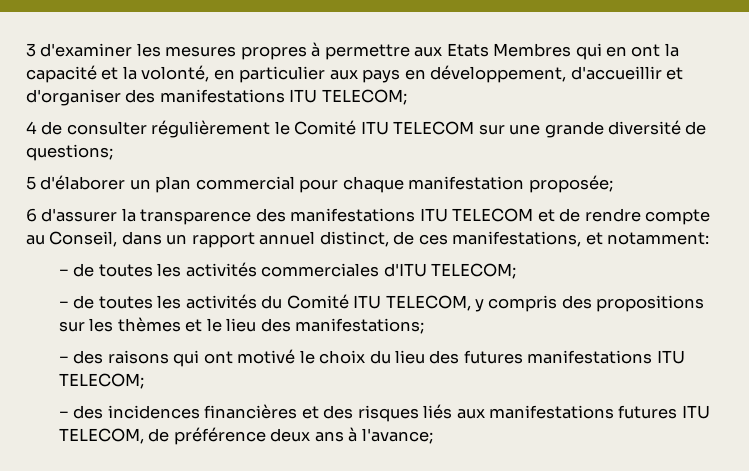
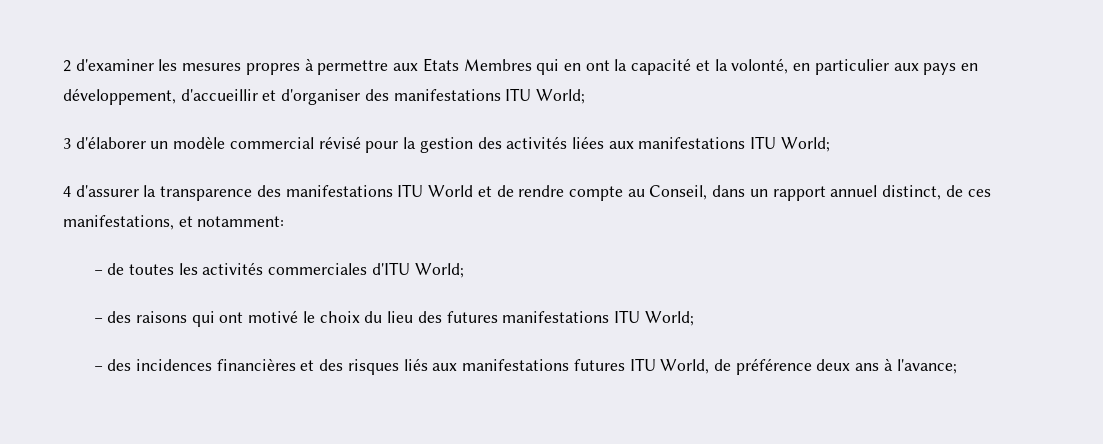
- 3 d'examiner les mesures propres à permettre aux Etats Membres qui en ont la capacité et la volonté, en particulier aux pays en développement, d'accueillir et d'organiser des manifestations ITU TELECOM;
- 4 de consulter régulièrement le Comité ITU TELECOM sur une grande diversité de questions;
- 5 d'élaborer un plan commercial pour chaque manifestation proposée;
- 6 d'assurer la transparence des manifestations ITU TELECOM et de rendre compte au Conseil, dans un rapport annuel distinct, de ces manifestations, et notamment:
+ 2 d'examiner les mesures propres à permettre aux Etats Membres qui en ont la capacité et la volonté, en particulier aux pays en développement, d'accueillir et d'organiser des manifestations ITU World;
+ 3 d'élaborer un modèle commercial révisé pour la gestion des activités liées aux manifestations ITU World;
+ 4 d'assurer la transparence des manifestations ITU World et de rendre compte au Conseil, dans un rapport annuel distinct, de ces manifestations, et notamment:
- − de toutes les activités commerciales d'ITU TELECOM;
- − de toutes les activités du Comité ITU TELECOM, y compris des propositions sur les thèmes et le lieu des manifestations;
+ − de toutes les activités commerciales d'ITU World;
- − des raisons qui ont motivé le choix du lieu des futures manifestations ITU TELECOM;
+ − des raisons qui ont motivé le choix du lieu des futures manifestations ITU World;
- − des incidences financières et des risques liés aux manifestations futures ITU TELECOM, de préférence deux ans à l'avance;
+ − des incidences financières et des risques liés aux manifestations futures ITU World, de préférence deux ans à l'avance;

